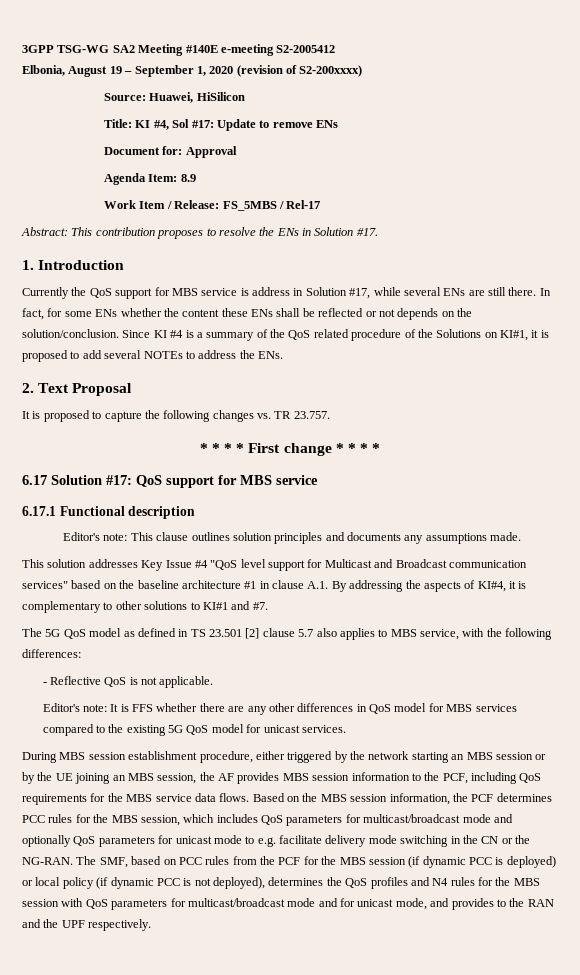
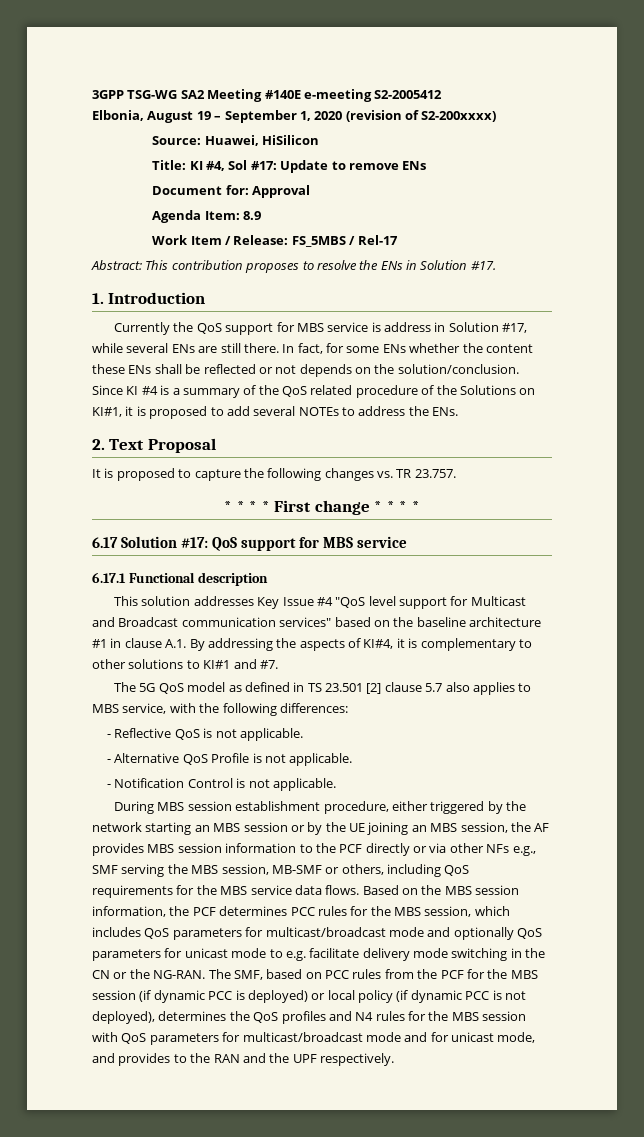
- Editor's note: This clause outlines solution principles and documents any assumptions made.
- Editor's note: It is FFS whether there are any other differences in QoS model for MBS services compared to the existing 5G QoS model for unicast services.
+ - Alternative QoS Profile is not applicable.
+ - Notification Control is not applicable.
- During MBS session establishment procedure, either triggered by the network starting an MBS session or by the UE joining an MBS session, the AF provides MBS session information to the PCF, including QoS requirements for the MBS service data flows.
+ During MBS session establishment procedure, either triggered by the network starting an MBS session or by the UE joining an MBS session, the AF provides MBS session information to the PCF directly or via other NFs e.g., SMF serving the MBS session, MB-SMF or others, including QoS requirements for the MBS service data flows.

